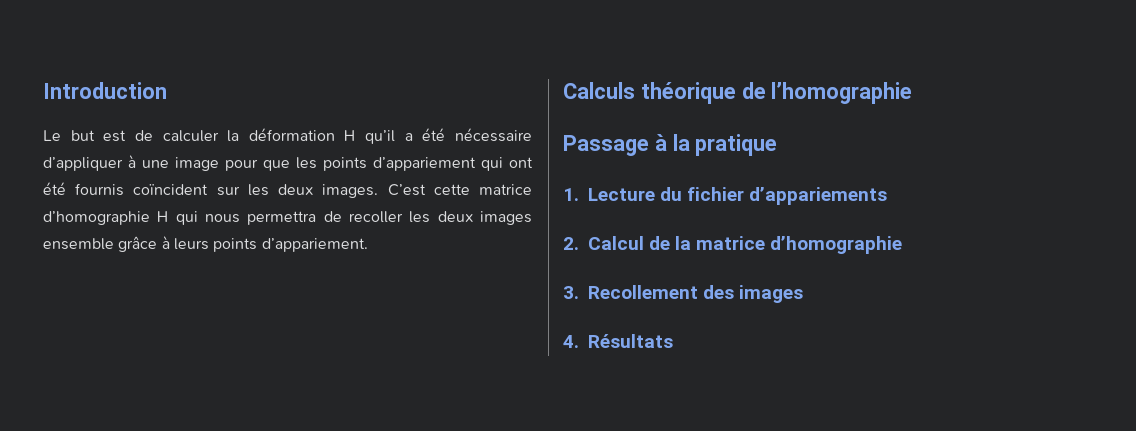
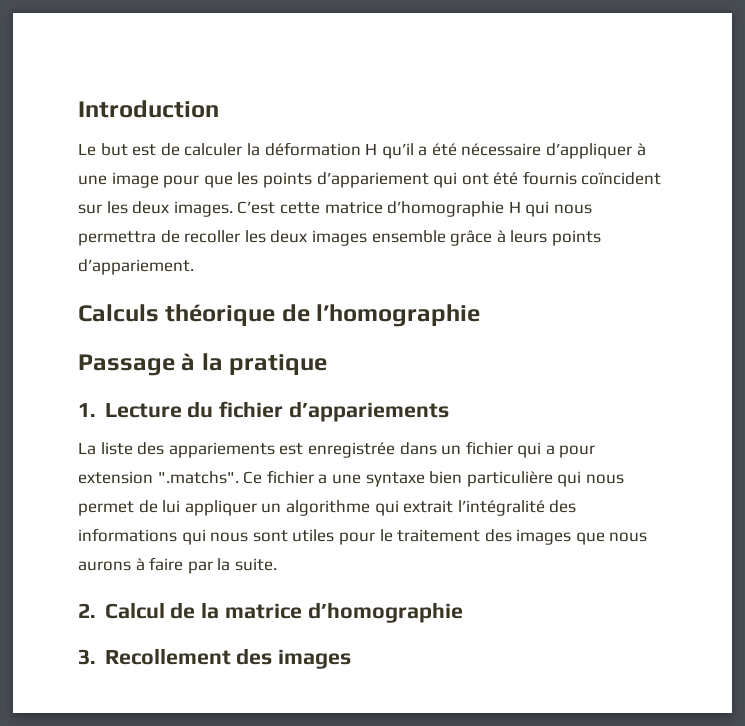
+ La liste des appariements est enregistrée dans un fichier qui a pour extension ".matchs". Ce fichier a une syntaxe bien particulière qui nous permet de lui appliquer un algorithme qui extrait l’intégralité des informations qui nous sont utiles pour le traitement des images que nous aurons à faire par la suite.
- 4. Résultats

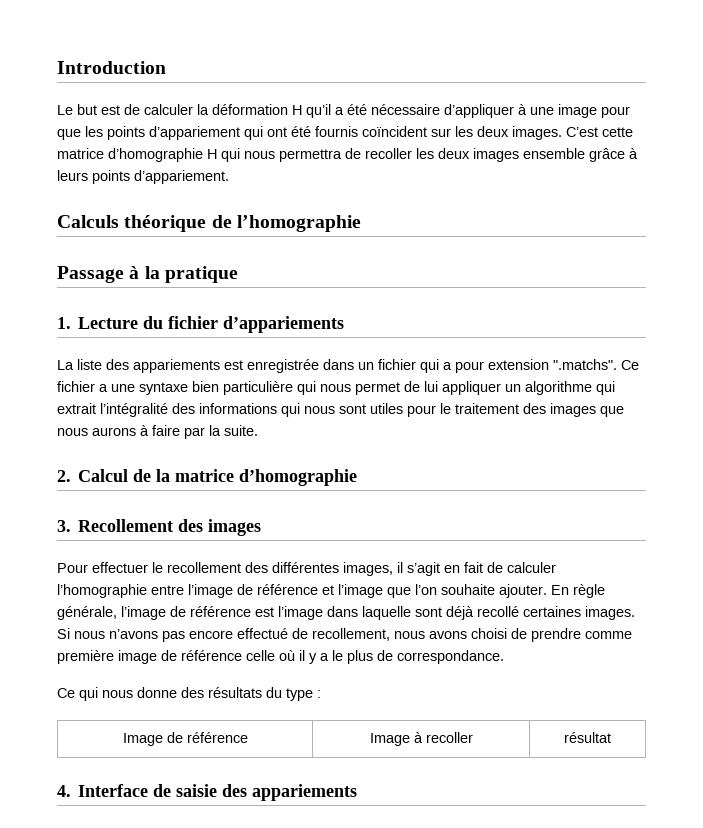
+ Pour effectuer le recollement des différentes images, il s’agit en fait de calculer l’homographie entre l’image de référence et l’image que l’on souhaite ajouter. En règle générale, l’image de référence est l’image dans laquelle sont déjà recollé certaines images. Si nous n’avons pas encore effectué de recollement, nous avons choisi de prendre comme première image de référence celle où il y a le plus de correspondance.
+ Ce qui nous donne des résultats du type :
+ Image de référence | Image à recoller | résultat
+ 4. Interface de saisie des appariements

